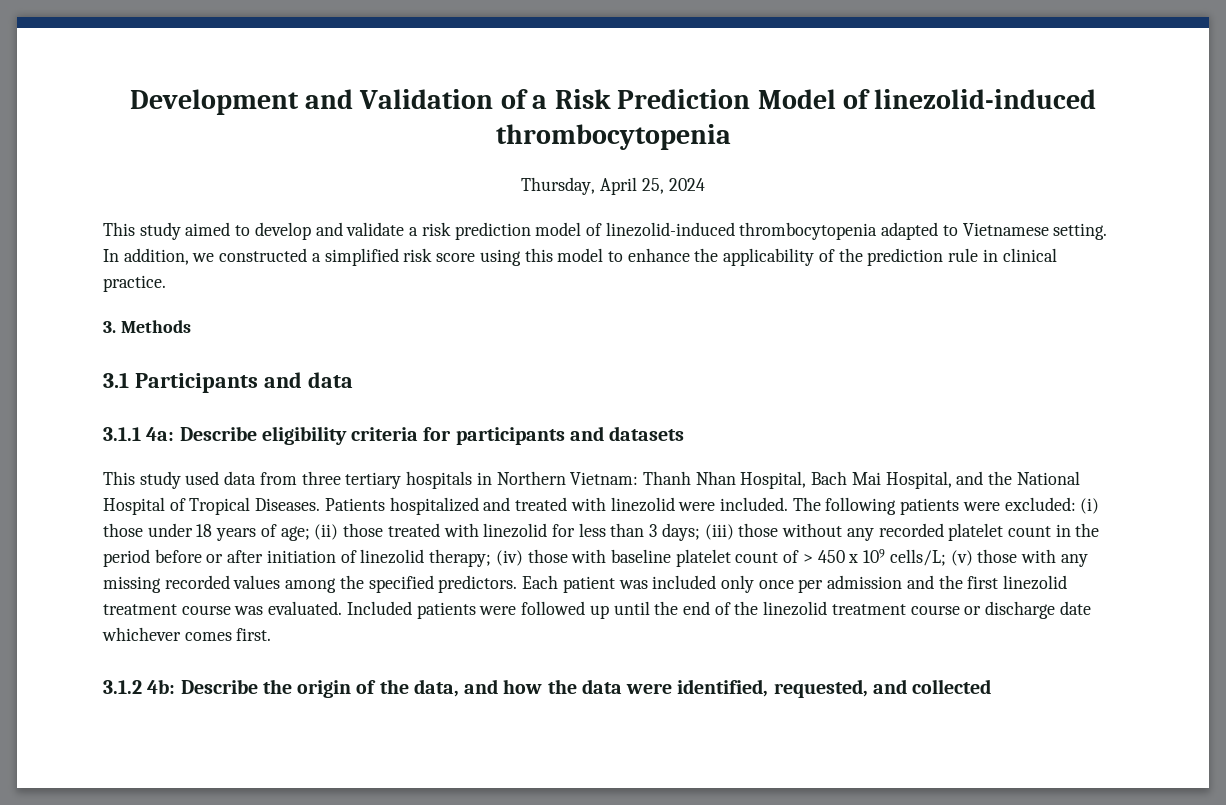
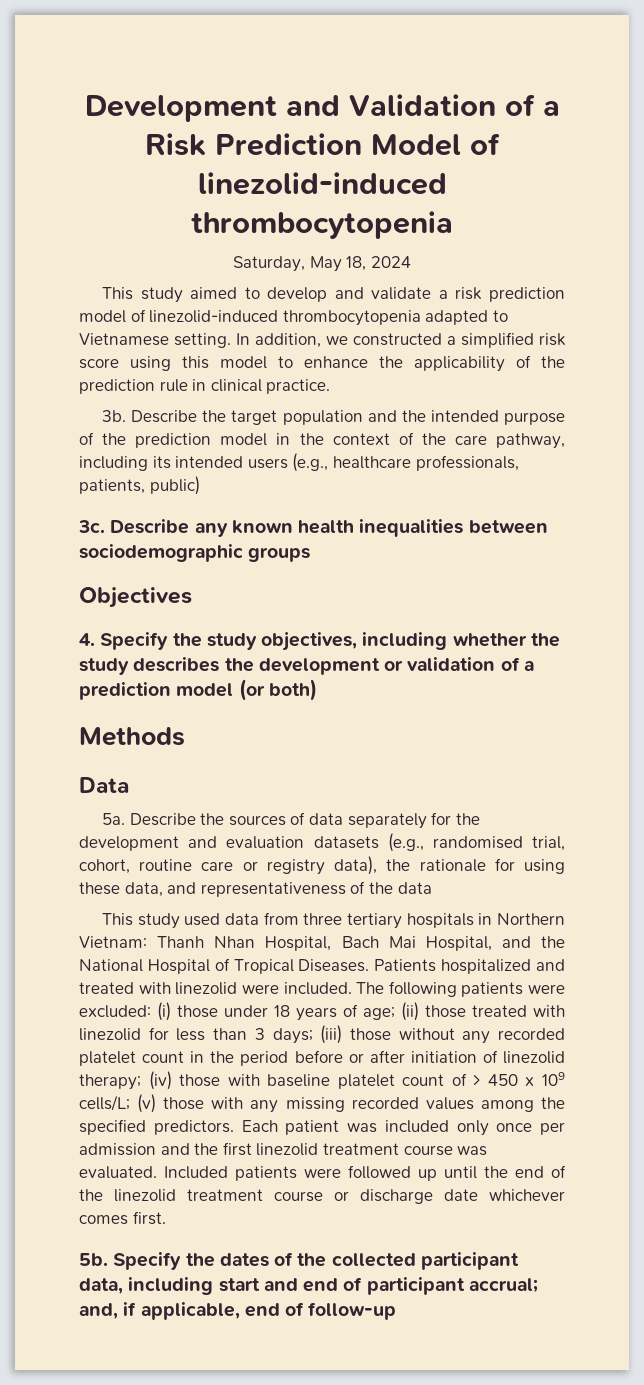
- Thursday, April 25, 2024
+ Saturday, May 18, 2024
- 3. Methods
- 3.1 Participants and data
- 3.1.1 4a: Describe eligibility criteria for participants and datasets
+ 3b. Describe the target population and the intended purpose of the prediction model in the context of the care pathway, including its intended users (e.g., healthcare professionals, patients, public)
+ 3c. Describe any known health inequalities between sociodemographic groups
+ Objectives
+ 4. Specify the study objectives, including whether the study describes the development or validation of a prediction model (or both)
+ Methods
+ Data
+ 5a. Describe the sources of data separately for the development and evaluation datasets (e.g., randomised trial, cohort, routine care or registry data), the rationale for using these data, and representativeness of the data
- 3.1.2 4b: Describe the origin of the data, and how the data were identified, requested, and collected
+ 5b. Specify the dates of the collected participant data, including start and end of participant accrual; and, if applicable, end of follow-up

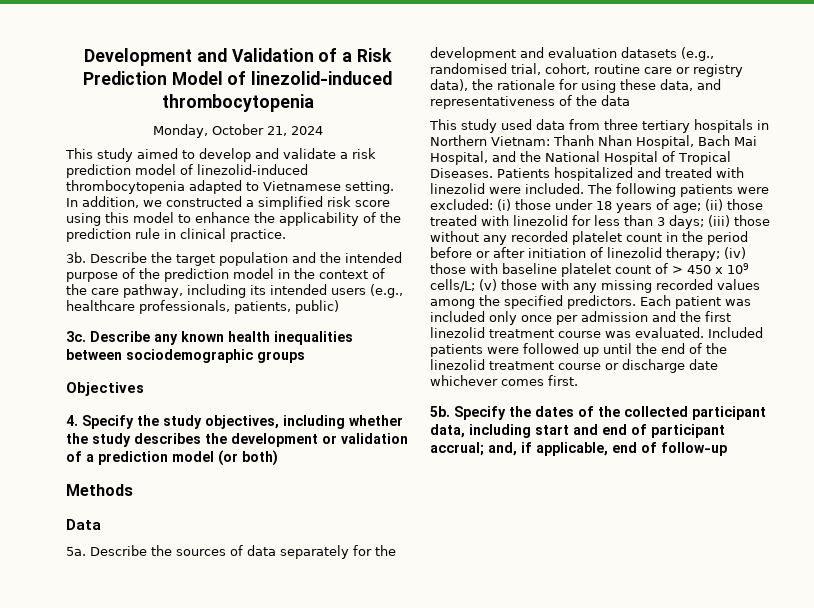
- Saturday, May 18, 2024
+ Monday, October 21, 2024

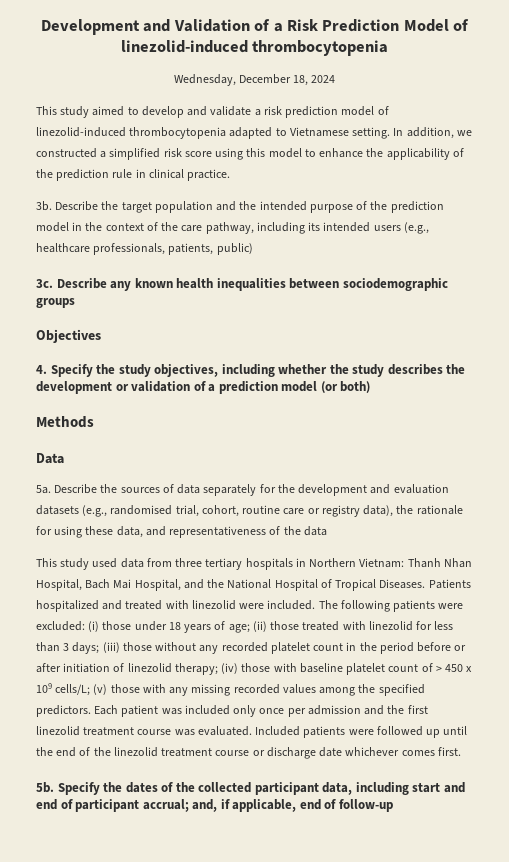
- Monday, October 21, 2024
+ Wednesday, December 18, 2024

